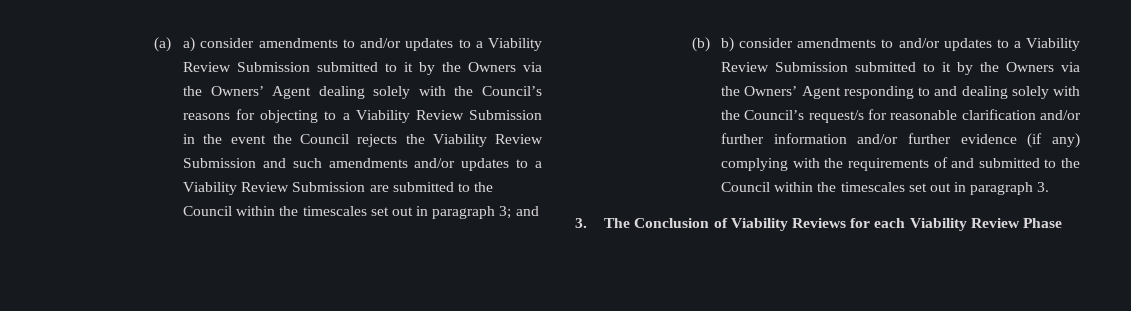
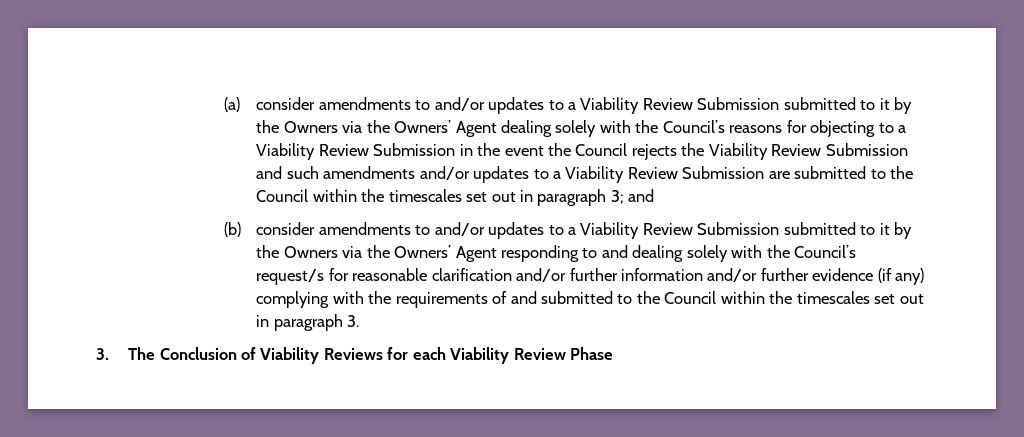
- (a) a) consider amendments to and/or updates to a Viability Review Submission submitted to it by the Owners via the Owners’ Agent dealing solely with the Council’s reasons for objecting to a Viability Review Submission in the event the Council rejects the Viability Review Submission and such amendments and/or updates to a Viability Review Submission are submitted to the Council within the timescales set out in paragraph 3;
+ (a) consider amendments to and/or updates to a Viability Review Submission submitted to it by the Owners via the Owners’ Agent dealing solely with the Council’s reasons for objecting to a Viability Review Submission in the event the Council rejects the Viability Review Submission and such amendments and/or updates to a Viability Review Submission are submitted to the Council within the timescales set out in paragraph 3;
- (b) b) consider amendments to and/or updates to a Viability Review Submission submitted to it by the Owners via the Owners’ Agent responding to and dealing solely with the Council’s request/s for reasonable clarification and/or further information and/or further evidence (if any) complying with the requirements of and submitted to the Council within the timescales set out in paragraph 3.
+ (b) consider amendments to and/or updates to a Viability Review Submission submitted to it by the Owners via the Owners’ Agent responding to and dealing solely with the Council’s request/s for reasonable clarification and/or further information and/or further evidence (if any) complying with the requirements of and submitted to the Council within the timescales set out in paragraph 3.

